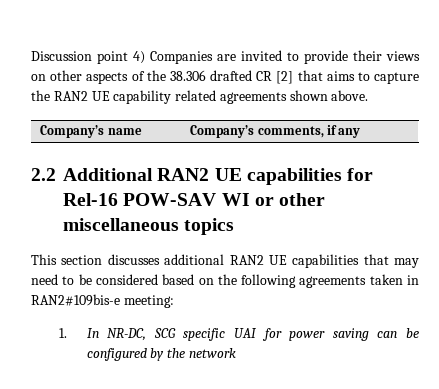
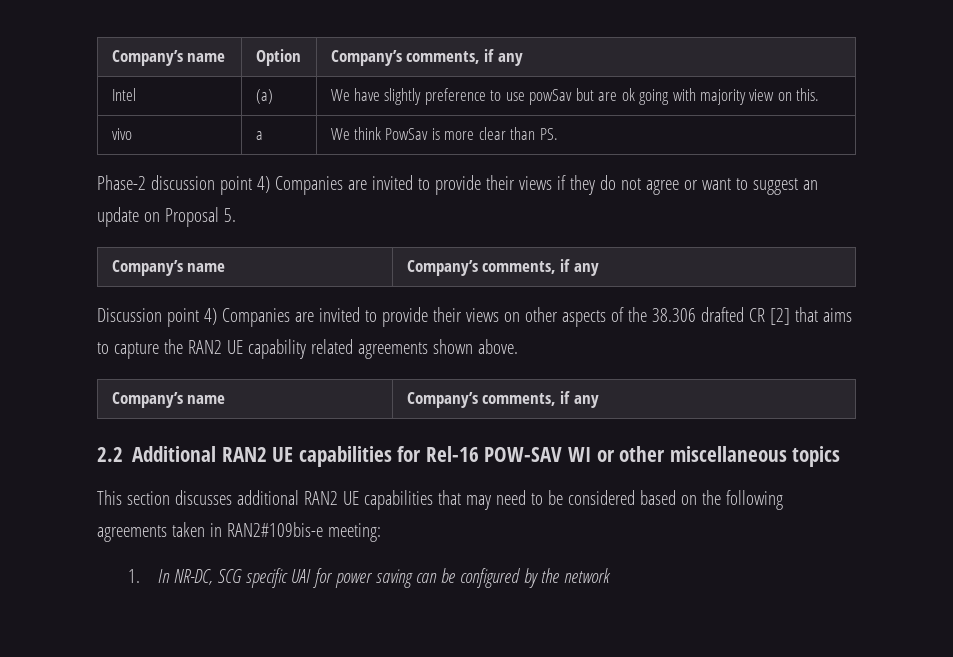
+ Company’s name | Option | Company’s comments, if any
+ Intel | (a) | We have slightly preference to use powSav but are ok going with majority view on this.
+ vivo | a | We think PowSav is more clear than PS.
+ Phase-2 discussion point 4) Companies are invited to provide their views if they do not agree or want to suggest an update on Proposal 5.
+ Company’s name | Company’s comments, if any

